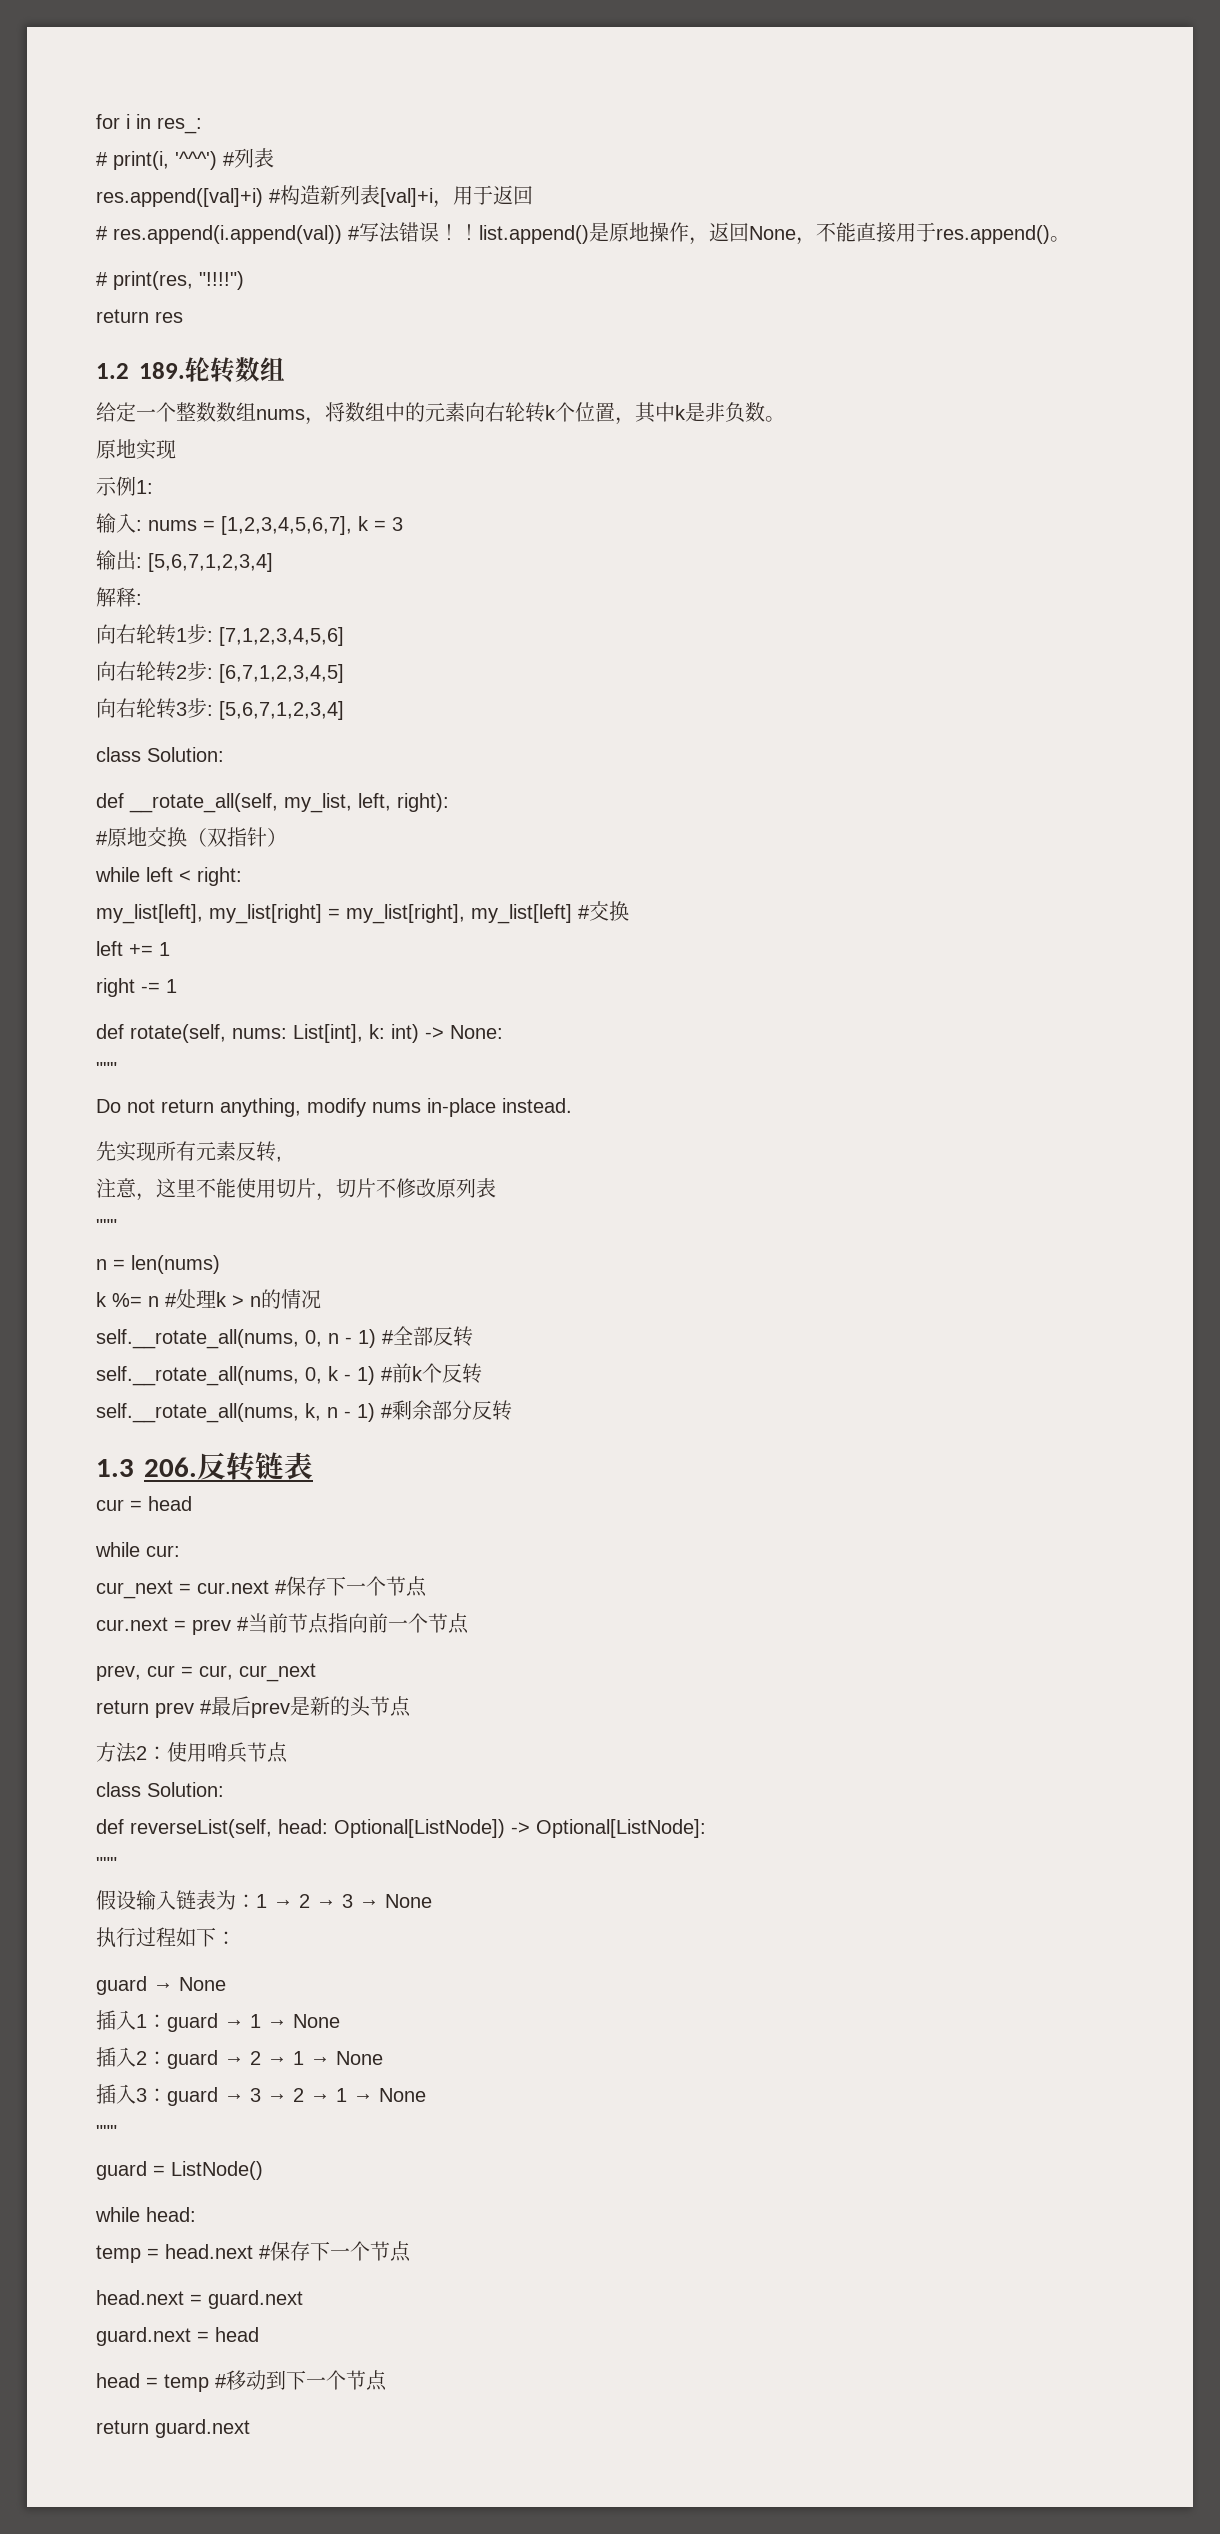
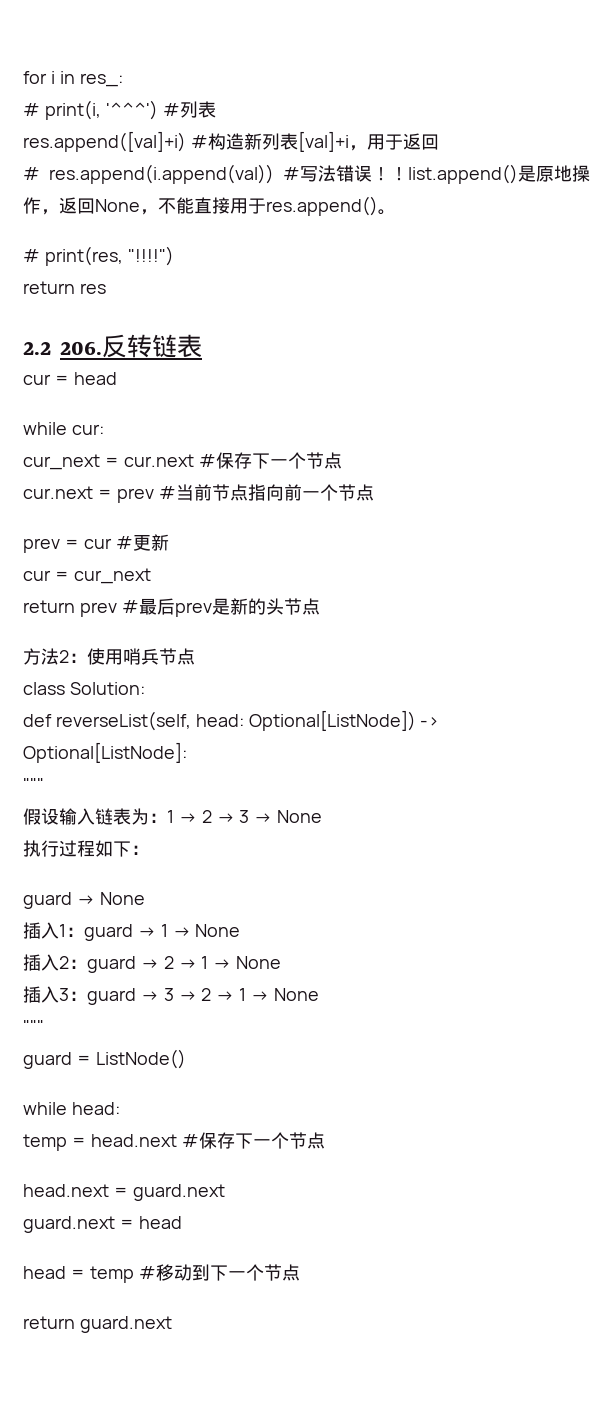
- 1.2 189.轮转数组
- 给定一个整数数组nums，将数组中的元素向右轮转k个位置，其中k是非负数。
- 原地实现
- 示例1:
- 输入: nums = [1,2,3,4,5,6,7], k = 3
- 输出: [5,6,7,1,2,3,4]
- 解释:
- 向右轮转1步: [7,1,2,3,4,5,6]
- 向右轮转2步: [6,7,1,2,3,4,5]
- 向右轮转3步: [5,6,7,1,2,3,4]
- class Solution:
- def __rotate_all(self, my_list, left, right):
- #原地交换（双指针）
- while left < right:
- my_list[left], my_list[right] = my_list[right], my_list[left] #交换
- left += 1
- right -= 1
- def rotate(self, nums: List[int], k: int) -> None:
- """
- Do not return anything, modify nums in-place instead.
- 先实现所有元素反转,
- 注意，这里不能使用切片，切片不修改原列表
- """
- n = len(nums)
- k %= n #处理k > n的情况
- self.__rotate_all(nums, 0, n - 1) #全部反转
- self.__rotate_all(nums, 0, k - 1) #前k个反转
- self.__rotate_all(nums, k, n - 1) #剩余部分反转
- 1.3 206.反转链表
+ 2.2 206.反转链表
- prev, cur = cur, cur_next
+ prev = cur #更新
+ cur = cur_next

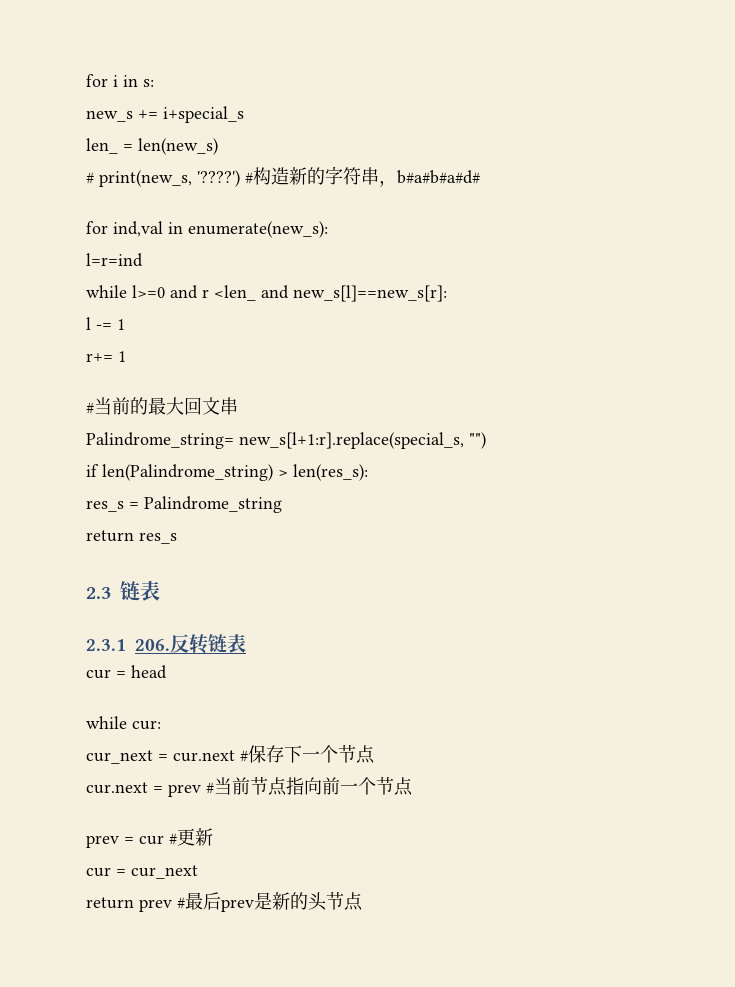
- for i in res_:
- # print(i, '^^^') #列表
- res.append([val]+i) #构造新列表[val]+i，用于返回
- # res.append(i.append(val)) #写法错误！！list.append()是原地操作，返回None，不能直接用于res.append()。
- # print(res, "!!!!")
- return res
- 2.2 206.反转链表
+ for i in s:
+ new_s += i+special_s
+ len_ = len(new_s)
+ # print(new_s, '????') #构造新的字符串，b#a#b#a#d#
+ for ind,val in enumerate(new_s):
+ l=r=ind
+ while l>=0 and r <len_ and new_s[l]==new_s[r]:
+ l -= 1
+ r+= 1
+ #当前的最大回文串
+ Palindrome_string= new_s[l+1:r].replace(special_s, "")
+ if len(Palindrome_string) > len(res_s):
+ res_s = Palindrome_string
+ return res_s
+ 2.3链表
+ 2.3.1 206.反转链表
- 方法2：使用哨兵节点
- class Solution:
- def reverseList(self, head: Optional[ListNode]) -> Optional[ListNode]:
- """
- 假设输入链表为：1 → 2 → 3 → None
- 执行过程如下：
- guard → None
- 插入1：guard → 1 → None
- 插入2：guard → 2 → 1 → None
- 插入3：guard → 3 → 2 → 1 → None
- """
- guard = ListNode()
- while head:
- temp = head.next #保存下一个节点
- head.next = guard.next
- guard.next = head
- head = temp #移动到下一个节点
- return guard.next

